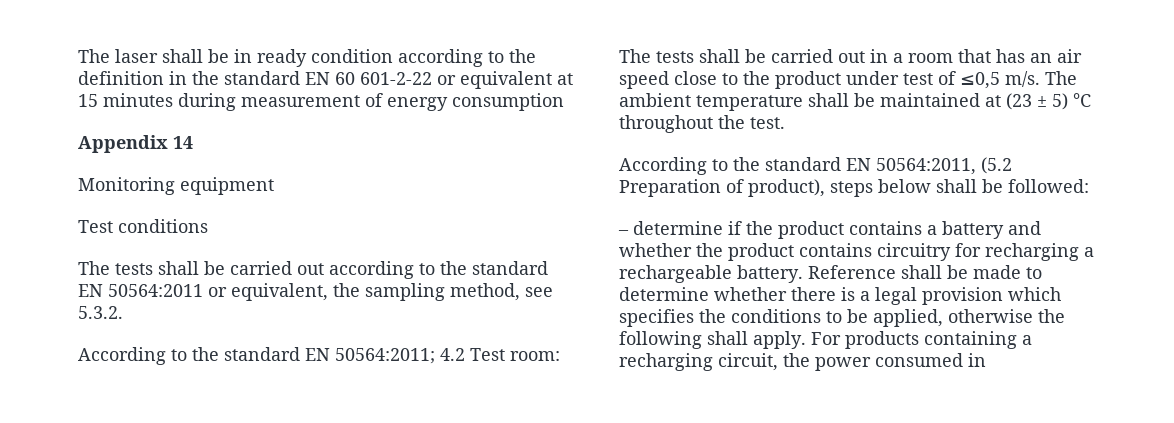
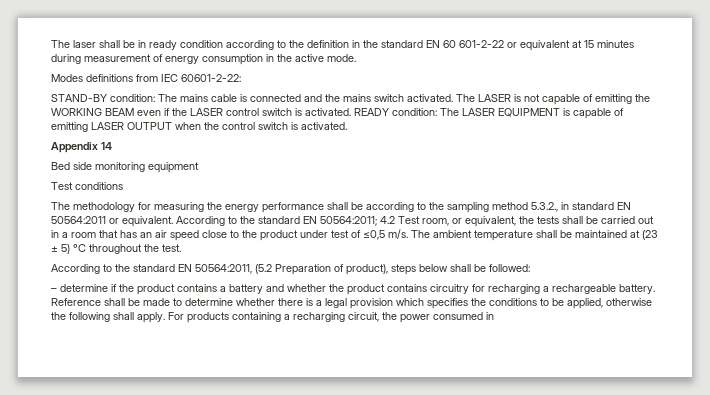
- The laser shall be in ready condition according to the definition in the standard EN 60 601-2-22 or equivalent at 15 minutes during measurement of energy consumption
+ The laser shall be in ready condition according to the definition in the standard EN 60 601-2-22 or equivalent at 15 minutes during measurement of energy consumption in the active mode.
+ Modes definitions from IEC 60601-2-22:
+ STAND-BY condition: The mains cable is connected and the mains switch activated. The LASER is not capable of emitting the WORKING BEAM even if the LASER control switch is activated. READY condition: The LASER EQUIPMENT is capable of emitting LASER OUTPUT when the control switch is activated.
- Monitoring equipment
+ Bed side monitoring equipment
- The tests shall be carried out according to the standard EN 50564:2011 or equivalent, the sampling method, see 5.3.2.
- According to the standard EN 50564:2011; 4.2 Test room: The tests shall be carried out in a room that has an air speed close to the product under test of ≤0,5 m/s.
+ The methodology for measuring the energy performance shall be according to the sampling method 5.3.2., in standard EN 50564:2011 or equivalent. According to the standard EN 50564:2011; 4.2 Test room, or equivalent, the tests shall be carried out in a room that has an air speed close to the product under test of ≤0,5 m/s.

